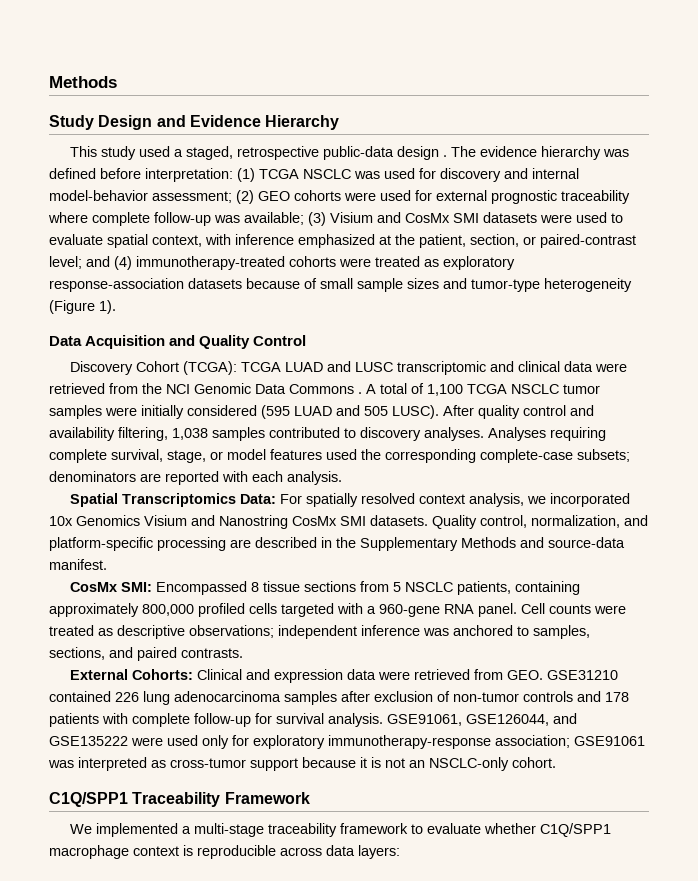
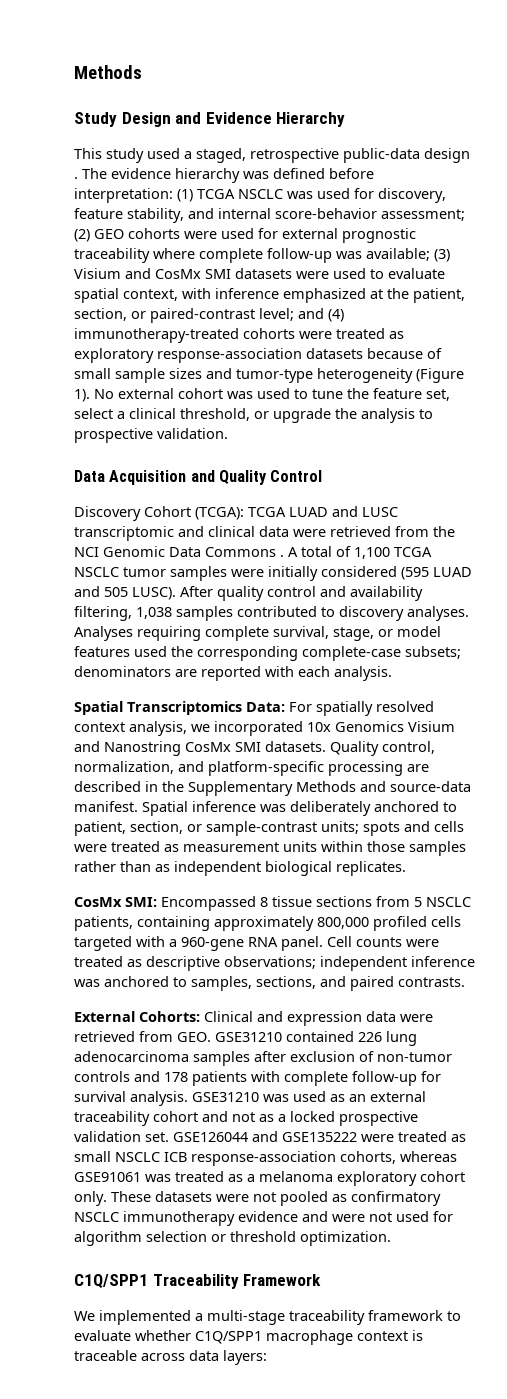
- (1) TCGA NSCLC was used for discovery and internal model-behavior assessment;
+ (1) TCGA NSCLC was used for discovery, feature stability, and internal score-behavior assessment;
+ No external cohort was used to tune the feature set, select a clinical threshold, or upgrade the analysis to prospective validation.
+ Spatial inference was deliberately anchored to patient, section, or sample-contrast units; spots and cells were treated as measurement units within those samples rather than as independent biological replicates.
- GSE91061, GSE126044, and GSE135222 were used only for exploratory immunotherapy-response association; GSE91061 was interpreted as cross-tumor support because it is not an NSCLC-only cohort.
+ GSE31210 was used as an external traceability cohort and not as a locked prospective validation set. GSE126044 and GSE135222 were treated as small NSCLC ICB response-association cohorts, whereas GSE91061 was treated as a melanoma exploratory cohort only. These datasets were not pooled as confirmatory NSCLC immunotherapy evidence and were not used for algorithm selection or threshold optimization.
- We implemented a multi-stage traceability framework to evaluate whether C1Q/SPP1 macrophage context is reproducible across data layers:
+ We implemented a multi-stage traceability framework to evaluate whether C1Q/SPP1 macrophage context is traceable across data layers:

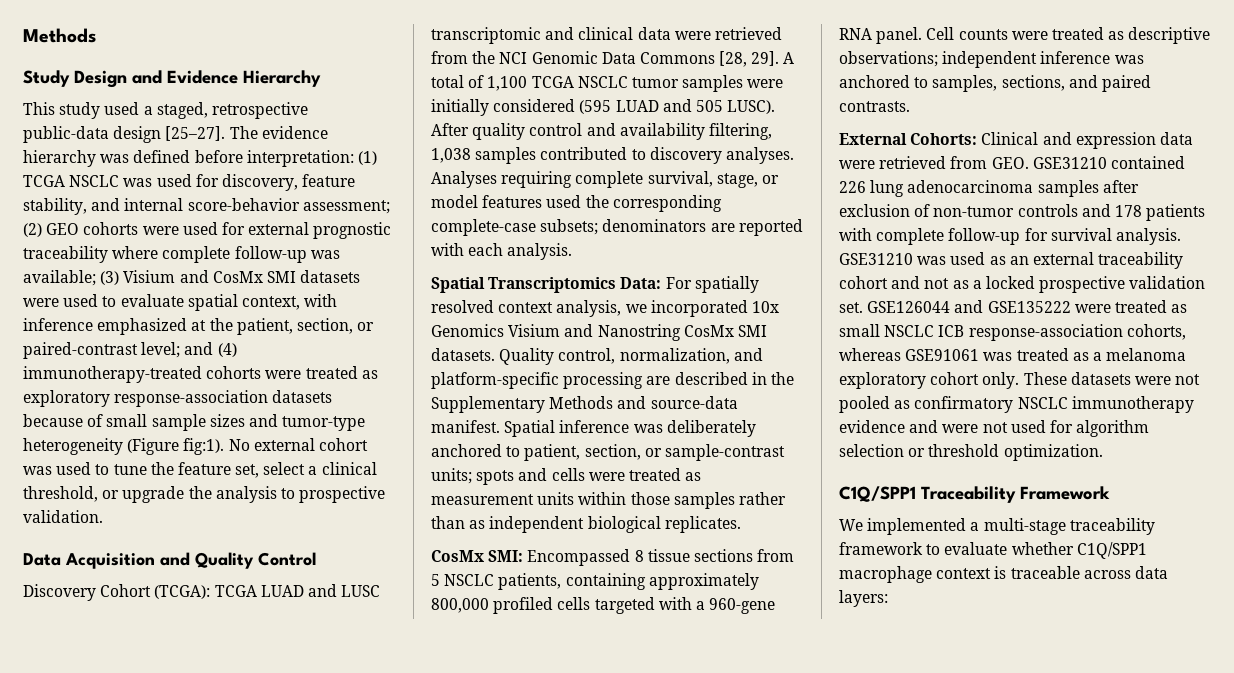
- This study used a staged, retrospective public-data design .
+ This study used a staged, retrospective public-data design [25–27].
- and (4) immunotherapy-treated cohorts were treated as exploratory response-association datasets because of small sample sizes and tumor-type heterogeneity (Figure 1).
+ and (4) immunotherapy-treated cohorts were treated as exploratory response-association datasets because of small sample sizes and tumor-type heterogeneity (Figure fig:1).
- Discovery Cohort (TCGA): TCGA LUAD and LUSC transcriptomic and clinical data were retrieved from the NCI Genomic Data Commons .
+ Discovery Cohort (TCGA): TCGA LUAD and LUSC transcriptomic and clinical data were retrieved from the NCI Genomic Data Commons [28, 29].

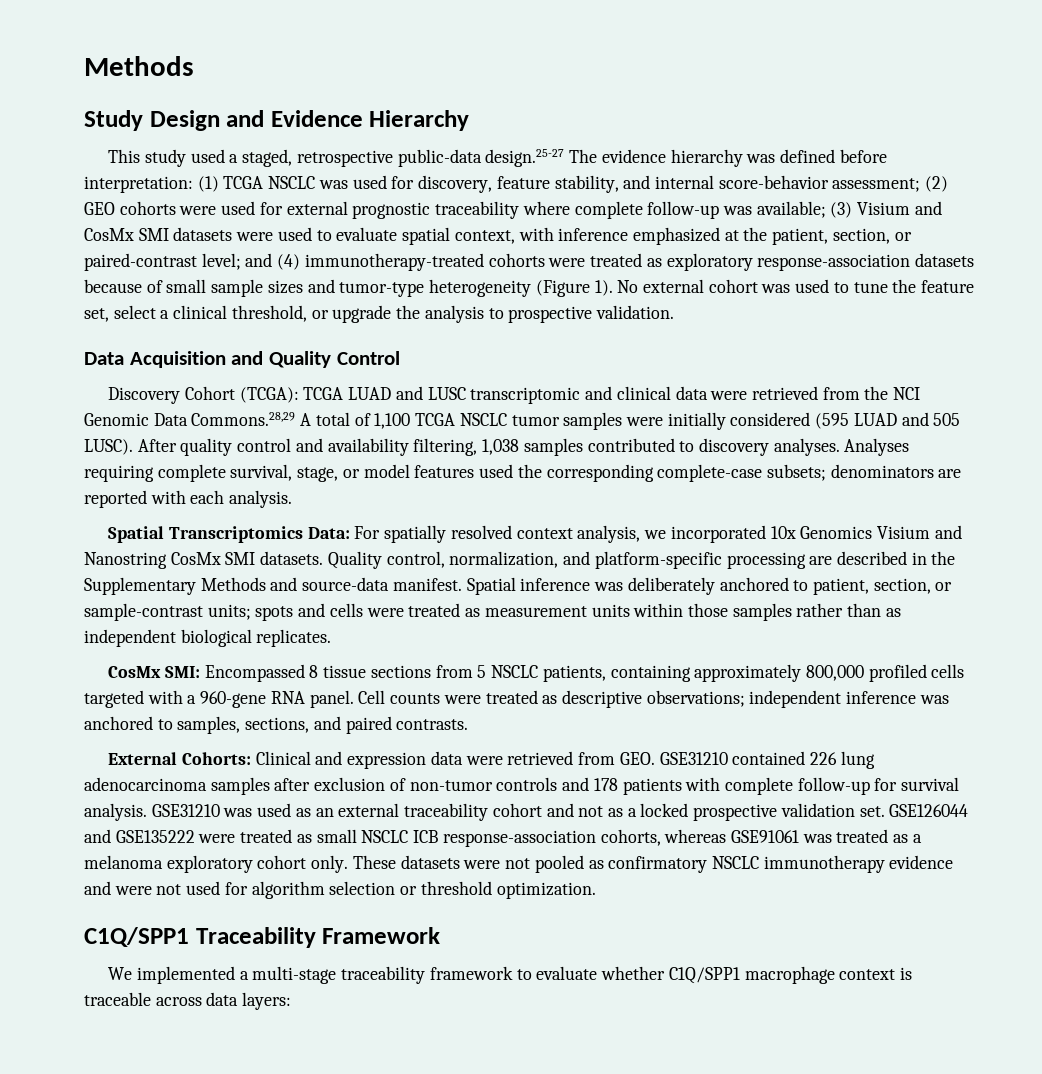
- This study used a staged, retrospective public-data design [25–27]. The evidence hierarchy was defined before interpretation:
+ This study used a staged, retrospective public-data design.25-27 The evidence hierarchy was defined before interpretation:
- and (4) immunotherapy-treated cohorts were treated as exploratory response-association datasets because of small sample sizes and tumor-type heterogeneity (Figure fig:1).
+ and (4) immunotherapy-treated cohorts were treated as exploratory response-association datasets because of small sample sizes and tumor-type heterogeneity (Figure 1).
- Discovery Cohort (TCGA): TCGA LUAD and LUSC transcriptomic and clinical data were retrieved from the NCI Genomic Data Commons [28, 29]. A total of 1,100 TCGA NSCLC tumor samples were initially considered (595 LUAD and 505 LUSC).
+ Discovery Cohort (TCGA): TCGA LUAD and LUSC transcriptomic and clinical data were retrieved from the NCI Genomic Data Commons.28,29 A total of 1,100 TCGA NSCLC tumor samples were initially considered (595 LUAD and 505 LUSC).

